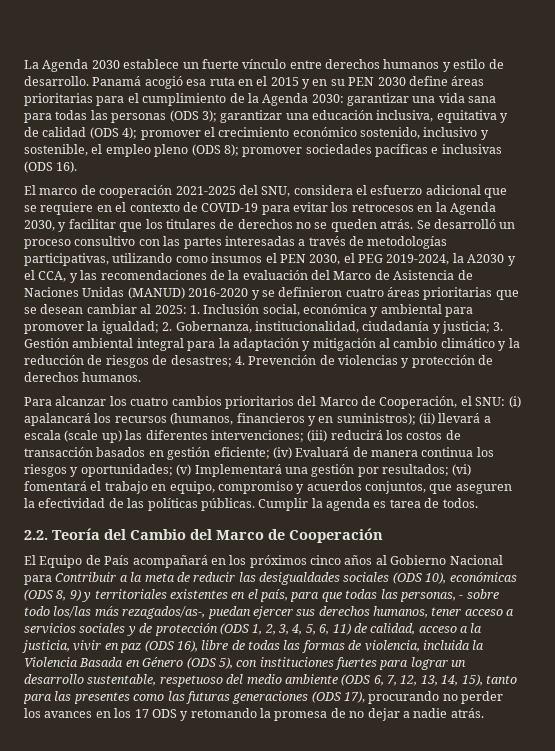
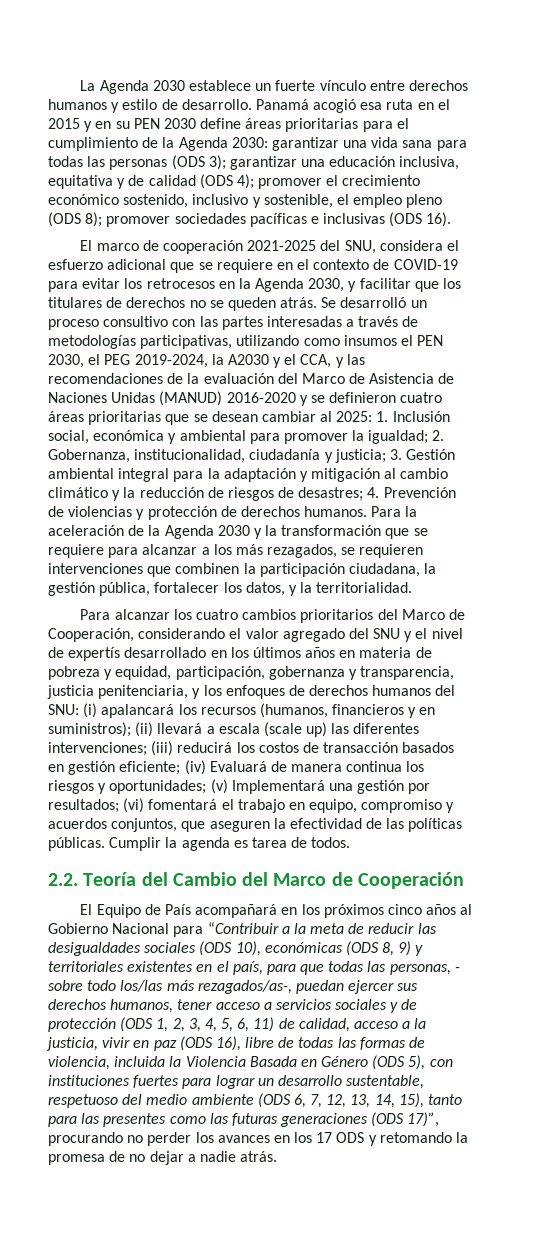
+ Para la aceleración de la Agenda 2030 y la transformación que se requiere para alcanzar a los más rezagados, se requieren intervenciones que combinen la participación ciudadana, la gestión pública, fortalecer los datos, y la territorialidad.
- Para alcanzar los cuatro cambios prioritarios del Marco de Cooperación, el SNU:
+ Para alcanzar los cuatro cambios prioritarios del Marco de Cooperación, considerando el valor agregado del SNU y el nivel de expertís desarrollado en los últimos años en materia de pobreza y equidad, participación, gobernanza y transparencia, justicia penitenciaria, y los enfoques de derechos humanos del SNU:
- El Equipo de País acompañará en los próximos cinco años al Gobierno Nacional para Contribuir a la meta de reducir las desigualdades sociales (ODS 10), económicas (ODS 8, 9) y territoriales existentes en el país, para que todas las personas, - sobre todo los/las más rezagados/as-, puedan ejercer sus derechos humanos, tener acceso a servicios sociales y de protección (ODS 1, 2, 3, 4, 5, 6, 11) de calidad, acceso a la justicia, vivir en paz (ODS 16), libre de todas las formas de violencia, incluida la Violencia Basada en Género (ODS 5), con instituciones fuertes para lograr un desarrollo sustentable, respetuoso del medio ambiente (ODS 6, 7, 12, 13, 14, 15), tanto para las presentes como las futuras generaciones (ODS 17), procurando no perder los avances en los 17 ODS y retomando la promesa de no dejar a nadie atrás.
+ El Equipo de País acompañará en los próximos cinco años al Gobierno Nacional para “Contribuir a la meta de reducir las desigualdades sociales (ODS 10), económicas (ODS 8, 9) y territoriales existentes en el país, para que todas las personas, - sobre todo los/las más rezagados/as-, puedan ejercer sus derechos humanos, tener acceso a servicios sociales y de protección (ODS 1, 2, 3, 4, 5, 6, 11) de calidad, acceso a la justicia, vivir en paz (ODS 16), libre de todas las formas de violencia, incluida la Violencia Basada en Género (ODS 5), con instituciones fuertes para lograr un desarrollo sustentable, respetuoso del medio ambiente (ODS 6, 7, 12, 13, 14, 15), tanto para las presentes como las futuras generaciones (ODS 17)”, procurando no perder los avances en los 17 ODS y retomando la promesa de no dejar a nadie atrás.

